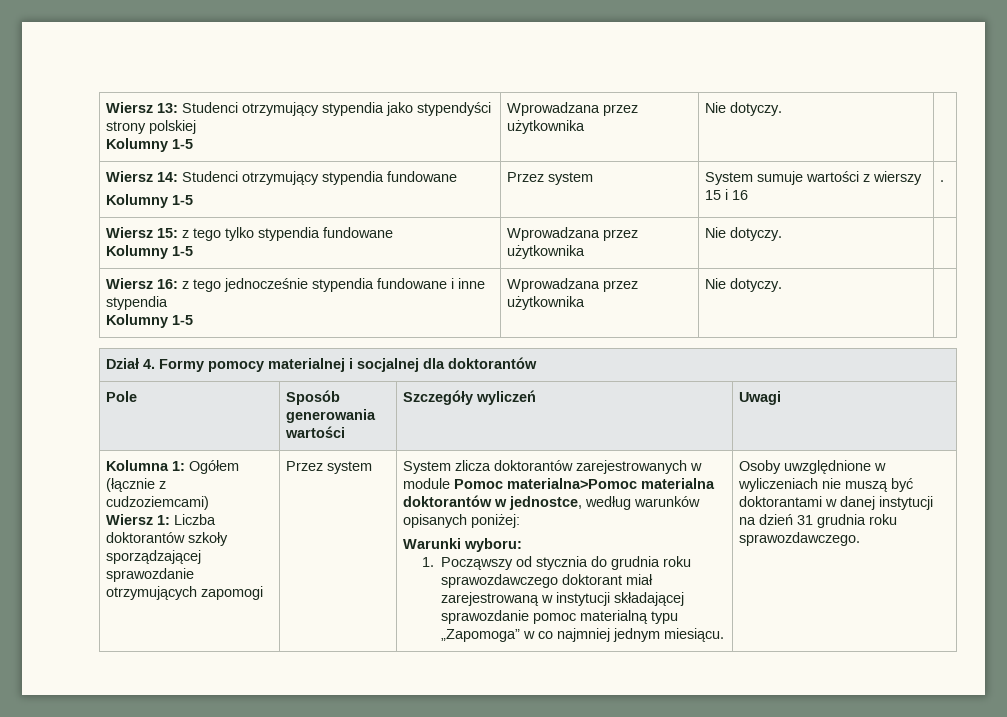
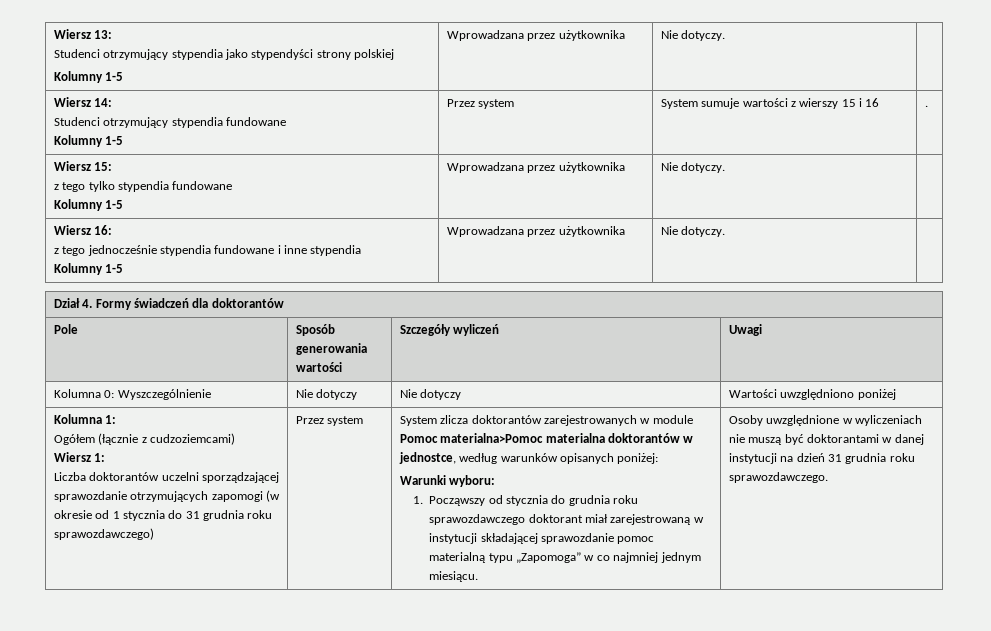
- Wiersz 13: Studenci otrzymujący stypendia jako stypendyści strony polskiej
+ Wiersz 13:
+ Studenci otrzymujący stypendia jako stypendyści strony polskiej
- Wiersz 14: Studenci otrzymujący stypendia fundowane
+ Wiersz 14:
+ Studenci otrzymujący stypendia fundowane
- Wiersz 15: z tego tylko stypendia fundowane
+ Wiersz 15:
+ z tego tylko stypendia fundowane
- Wiersz 16: z tego jednocześnie stypendia fundowane i inne stypendia
+ Wiersz 16:
+ z tego jednocześnie stypendia fundowane i inne stypendia
- Dział 4. Formy pomocy materialnej i socjalnej dla doktorantów
+ Dział 4. Formy świadczeń dla doktorantów
+ Kolumna 0: Wyszczególnienie | Nie dotyczy | Nie dotyczy | Wartości uwzględniono poniżej
- Kolumna 1: Ogółem (łącznie z cudzoziemcami)
+ Kolumna 1:
+ Ogółem (łącznie z cudzoziemcami)
- Wiersz 1: Liczba doktorantów szkoły sporządzającej sprawozdanie otrzymujących zapomogi
+ Wiersz 1:
+ Liczba doktorantów uczelni sporządzającej sprawozdanie otrzymujących zapomogi (w okresie od 1 stycznia do 31 grudnia roku sprawozdawczego)

